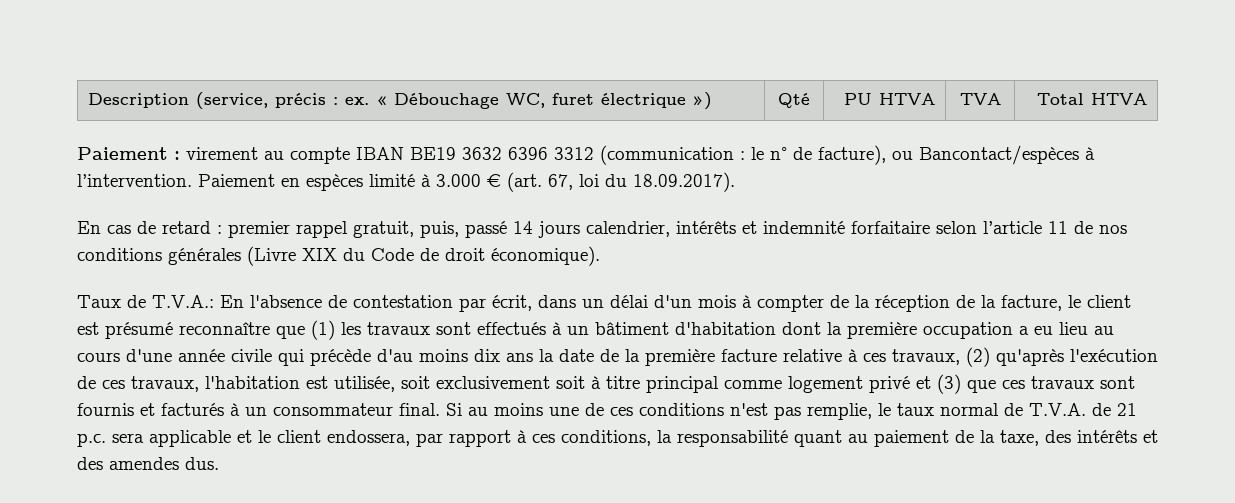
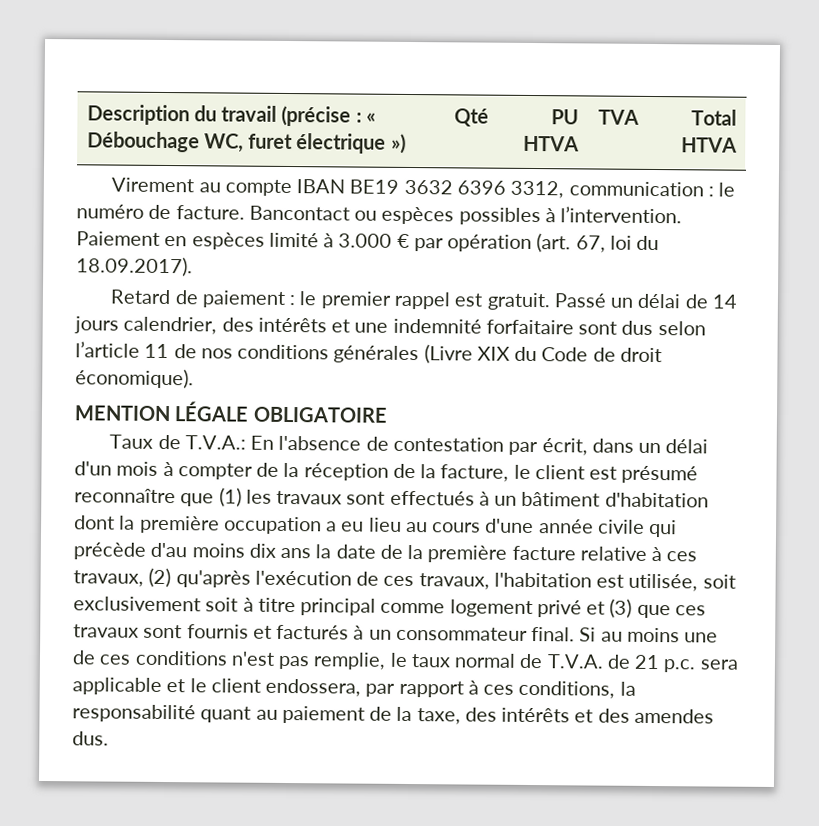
- Description (service, précis : ex. « Débouchage WC, furet électrique ») | Qté | PU HTVA | TVA | Total HTVA
+ Description du travail (précise : « Débouchage WC, furet électrique ») | Qté | PU HTVA | TVA | Total HTVA
- Paiement : virement au compte IBAN BE19 3632 6396 3312 (communication : le n° de facture), ou Bancontact/espèces à l’intervention.
+ Virement au compte IBAN BE19 3632 6396 3312, communication : le numéro de facture. Bancontact ou espèces possibles à l’intervention.
- Paiement en espèces limité à 3.000 € (art. 67, loi du 18.09.2017).
+ Paiement en espèces limité à 3.000 € par opération (art. 67, loi du 18.09.2017).
- En cas de retard : premier rappel gratuit, puis, passé 14 jours calendrier, intérêts et indemnité forfaitaire selon l’article 11 de nos conditions générales (Livre XIX du Code de droit économique).
+ Retard de paiement : le premier rappel est gratuit. Passé un délai de 14 jours calendrier, des intérêts et une indemnité forfaitaire sont dus selon l’article 11 de nos conditions générales (Livre XIX du Code de droit économique).
+ MENTION LÉGALE OBLIGATOIRE

